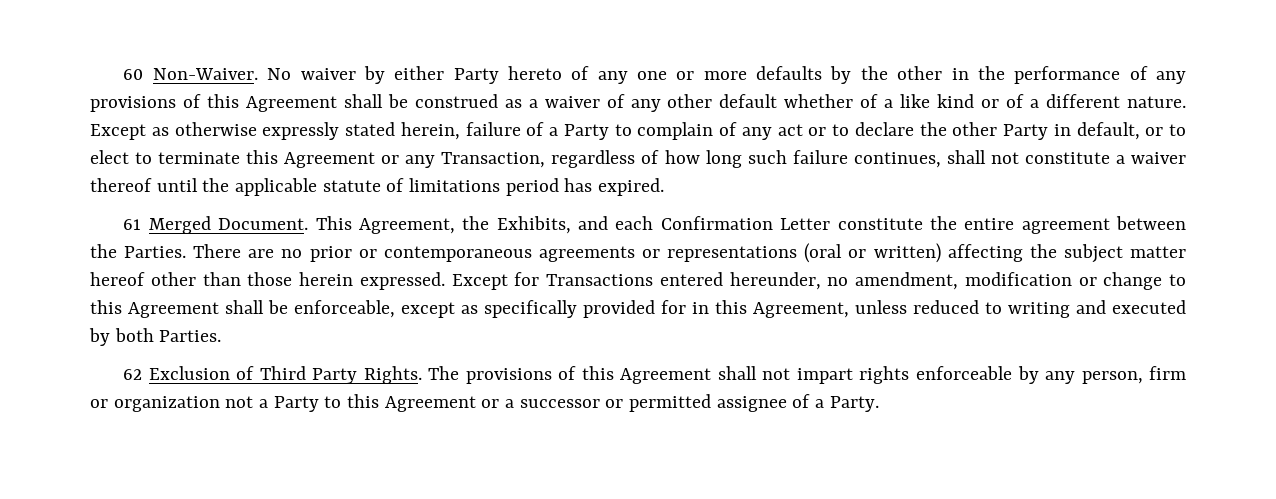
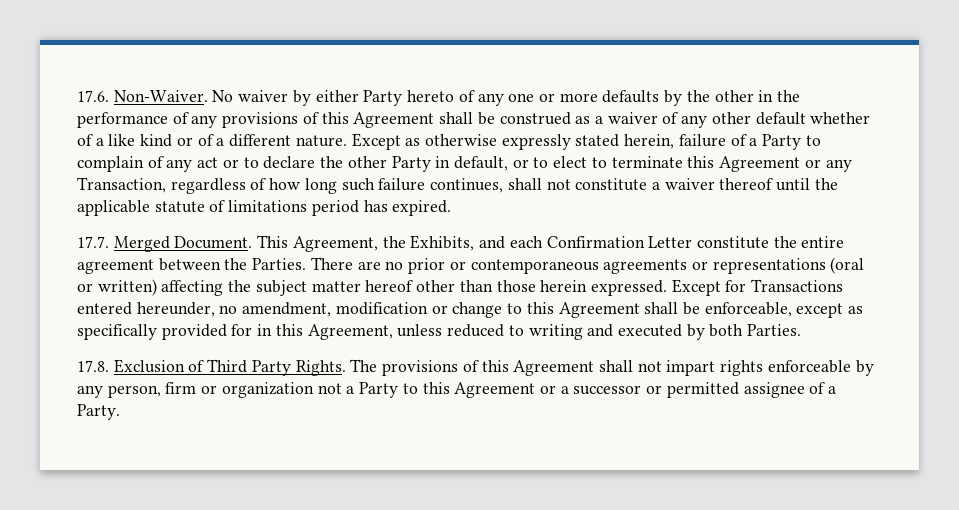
- 60 Non-Waiver.
+ 17.6. Non-Waiver.
- 61 Merged Document.
+ 17.7. Merged Document.
- 62 Exclusion of Third Party Rights.
+ 17.8. Exclusion of Third Party Rights.

